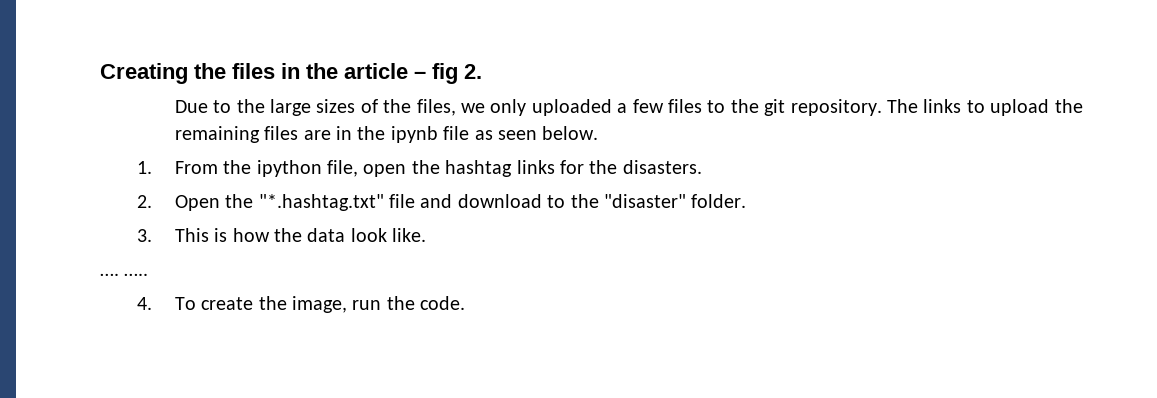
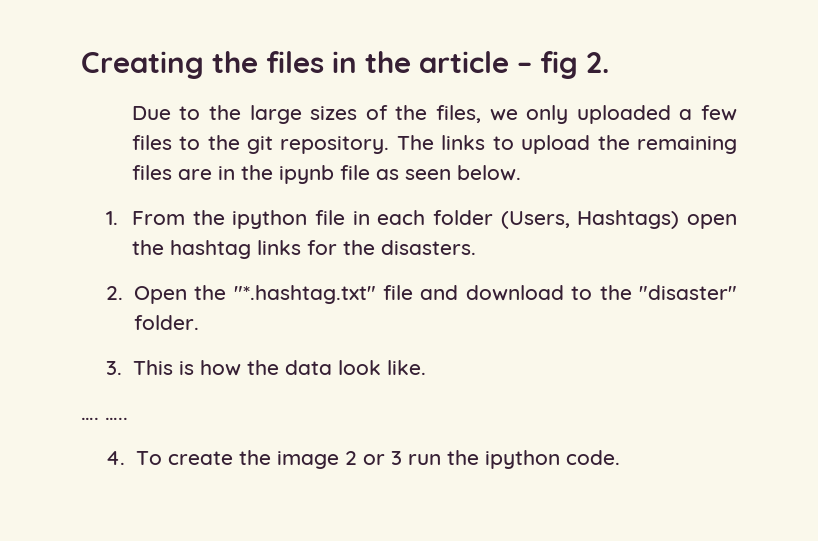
- 1. From the ipython file, open the hashtag links for the disasters.
+ 1. From the ipython file in each folder (Users, Hashtags) open the hashtag links for the disasters.
- 4. To create the image, run the code.
+ 4. To create the image 2 or 3 run the ipython code.

